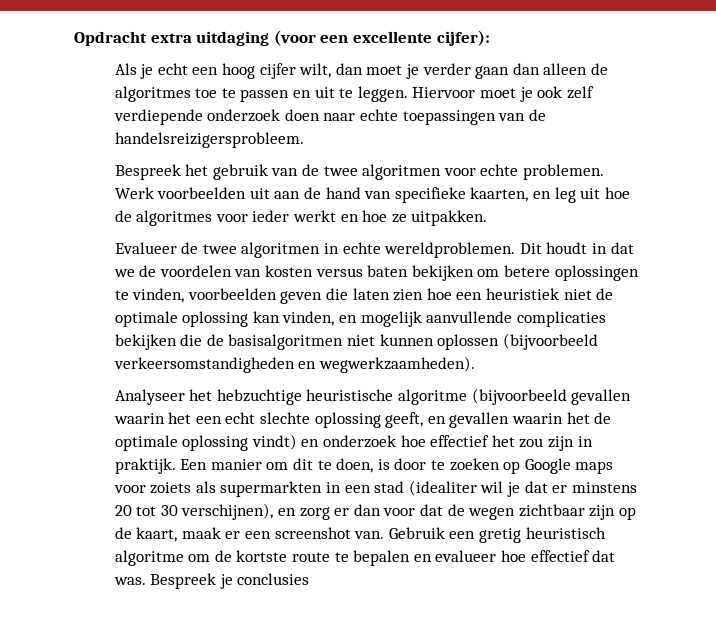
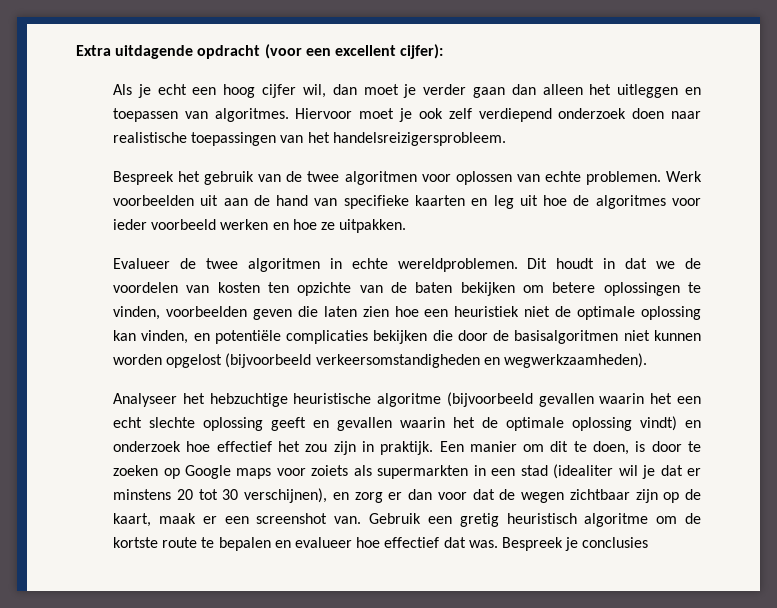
- Opdracht extra uitdaging (voor een excellente cijfer):
+ Extra uitdagende opdracht (voor een excellent cijfer):
- Als je echt een hoog cijfer wilt, dan moet je verder gaan dan alleen de algoritmes toe te passen en uit te leggen.
+ Als je echt een hoog cijfer wil, dan moet je verder gaan dan alleen het uitleggen en toepassen van algoritmes.
- Hiervoor moet je ook zelf verdiepende onderzoek doen naar echte toepassingen van de handelsreizigersprobleem.
+ Hiervoor moet je ook zelf verdiepend onderzoek doen naar realistische toepassingen van het handelsreizigersprobleem.
- Bespreek het gebruik van de twee algoritmen voor echte problemen.
+ Bespreek het gebruik van de twee algoritmen voor oplossen van echte problemen.
- Werk voorbeelden uit aan de hand van specifieke kaarten, en leg uit hoe de algoritmes voor ieder werkt en hoe ze uitpakken.
+ Werk voorbeelden uit aan de hand van specifieke kaarten en leg uit hoe de algoritmes voor ieder voorbeeld werken en hoe ze uitpakken.
- Dit houdt in dat we de voordelen van kosten versus baten bekijken om betere oplossingen te vinden, voorbeelden geven die laten zien hoe een heuristiek niet de optimale oplossing kan vinden, en mogelijk aanvullende complicaties bekijken die de basisalgoritmen niet kunnen oplossen (bijvoorbeeld verkeersomstandigheden en wegwerkzaamheden).
+ Dit houdt in dat we de voordelen van kosten ten opzichte van de baten bekijken om betere oplossingen te vinden, voorbeelden geven die laten zien hoe een heuristiek niet de optimale oplossing kan vinden, en potentiële complicaties bekijken die door de basisalgoritmen niet kunnen worden opgelost (bijvoorbeeld verkeersomstandigheden en wegwerkzaamheden).
- Analyseer het hebzuchtige heuristische algoritme (bijvoorbeeld gevallen waarin het een echt slechte oplossing geeft, en gevallen waarin het de optimale oplossing vindt) en onderzoek hoe effectief het zou zijn in praktijk.
+ Analyseer het hebzuchtige heuristische algoritme (bijvoorbeeld gevallen waarin het een echt slechte oplossing geeft en gevallen waarin het de optimale oplossing vindt) en onderzoek hoe effectief het zou zijn in praktijk.

